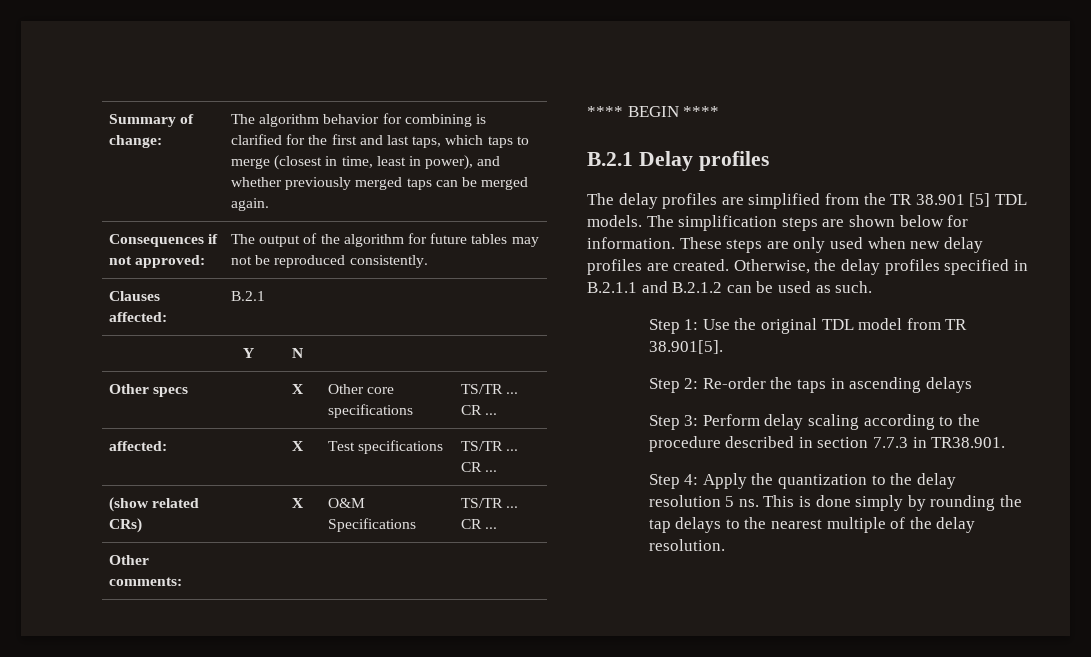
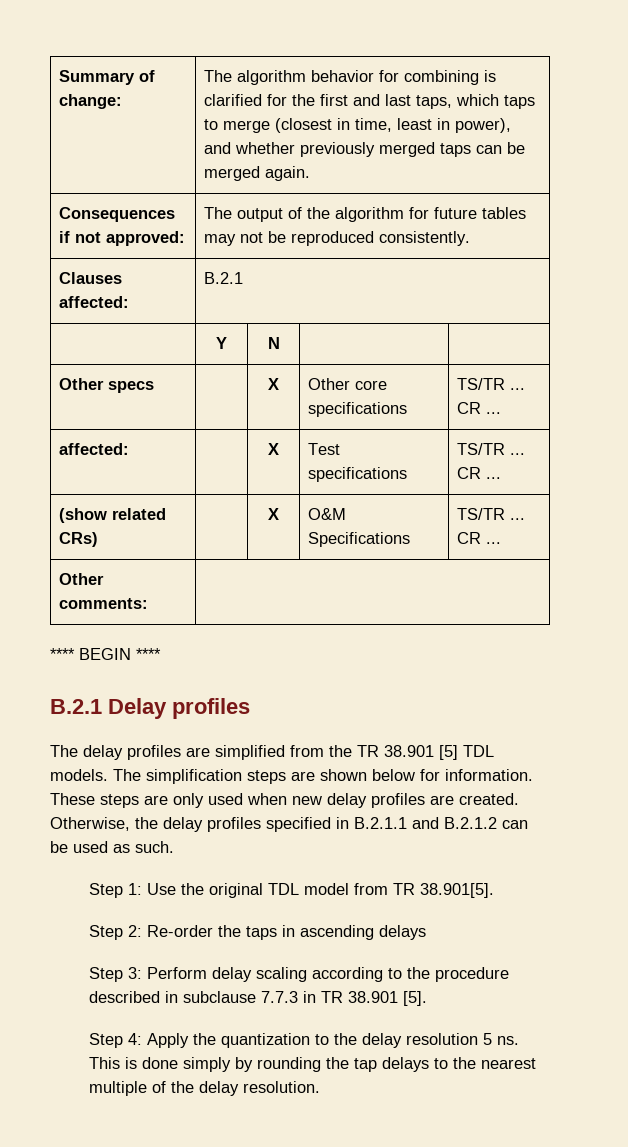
- Step 3: Perform delay scaling according to the procedure described in section 7.7.3 in TR38.901.
+ Step 3: Perform delay scaling according to the procedure described in subclause 7.7.3 in TR 38.901 [5].

